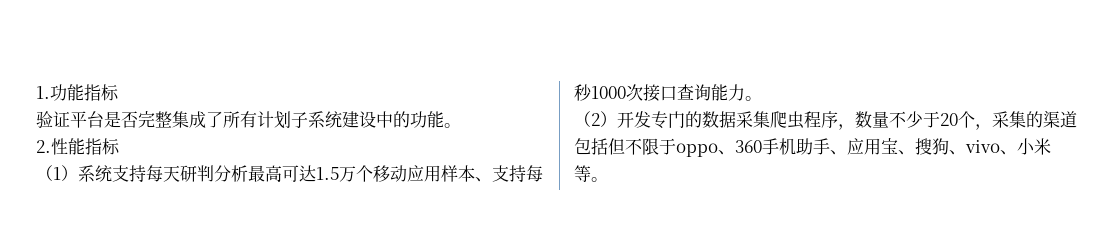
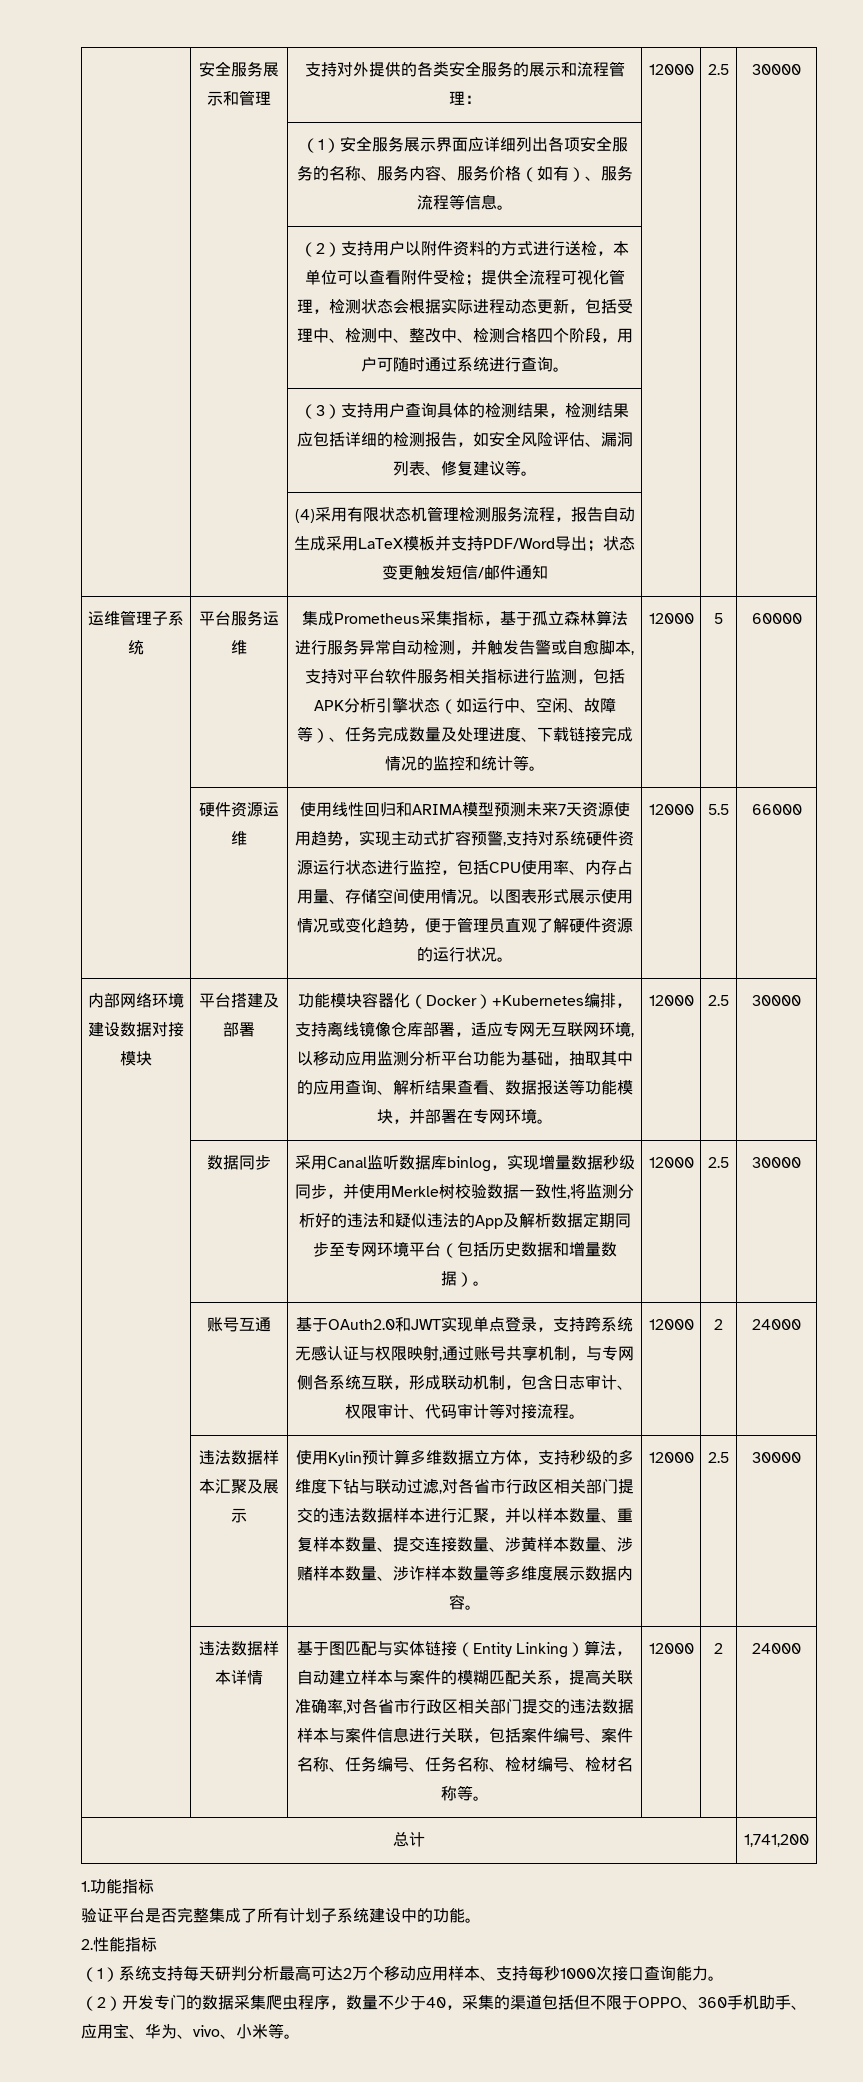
+ | 安全服务展示和管理 | 支持对外提供的各类安全服务的展示和流程管理： | 12000 | 2.5 | 30000
+ | | （1）安全服务展示界面应详细列出各项安全服务的名称、服务内容、服务价格（如有）、服务流程等信息。 | | |
+ | | （2）支持用户以附件资料的方式进行送检，本单位可以查看附件受检；提供全流程可视化管理，检测状态会根据实际进程动态更新，包括受理中、检测中、整改中、检测合格四个阶段，用户可随时通过系统进行查询。 | | |
+ | | （3）支持用户查询具体的检测结果，检测结果应包括详细的检测报告，如安全风险评估、漏洞列表、修复建议等。 | | |
+ | | (4)采用有限状态机管理检测服务流程，报告自动生成采用LaTeX模板并支持PDF/Word导出；状态变更触发短信/邮件通知 | | |
+ 运维管理子系统 | 平台服务运维 | 集成Prometheus采集指标，基于孤立森林算法进行服务异常自动检测，并触发告警或自愈脚本,支持对平台软件服务相关指标进行监测，包括APK分析引擎状态（如运行中、空闲、故障等）、任务完成数量及处理进度、下载链接完成情况的监控和统计等。 | 12000 | 5 | 60000
+ | 硬件资源运维 | 使用线性回归和ARIMA模型预测未来7天资源使用趋势，实现主动式扩容预警,支持对系统硬件资源运行状态进行监控，包括CPU使用率、内存占用量、存储空间使用情况。以图表形式展示使用情况或变化趋势，便于管理员直观了解硬件资源的运行状况。 | 12000 | 5.5 | 66000
+ 内部网络环境建设数据对接模块 | 平台搭建及部署 | 功能模块容器化（Docker）+Kubernetes编排，支持离线镜像仓库部署，适应专网无互联网环境,以移动应用监测分析平台功能为基础，抽取其中的应用查询、解析结果查看、数据报送等功能模块，并部署在专网环境。 | 12000 | 2.5 | 30000
+ | 数据同步 | 采用Canal监听数据库binlog，实现增量数据秒级同步，并使用Merkle树校验数据一致性,将监测分析好的违法和疑似违法的App及解析数据定期同步至专网环境平台（包括历史数据和增量数据）。 | 12000 | 2.5 | 30000
+ | 账号互通 | 基于OAuth2.0和JWT实现单点登录，支持跨系统无感认证与权限映射,通过账号共享机制，与专网侧各系统互联，形成联动机制，包含日志审计、权限审计、代码审计等对接流程。 | 12000 | 2 | 24000
+ | 违法数据样本汇聚及展示 | 使用Kylin预计算多维数据立方体，支持秒级的多维度下钻与联动过滤,对各省市行政区相关部门提交的违法数据样本进行汇聚，并以样本数量、重复样本数量、提交连接数量、涉黄样本数量、涉赌样本数量、涉诈样本数量等多维度展示数据内容。 | 12000 | 2.5 | 30000
+ | 违法数据样本详情 | 基于图匹配与实体链接（Entity Linking）算法，自动建立样本与案件的模糊匹配关系，提高关联准确率,对各省市行政区相关部门提交的违法数据样本与案件信息进行关联，包括案件编号、案件名称、任务编号、任务名称、检材编号、检材名称等。 | 12000 | 2 | 24000
+ 总计 | 1,741,200
- （1）系统支持每天研判分析最高可达1.5万个移动应用样本、支持每秒1000次接口查询能力。
+ （1）系统支持每天研判分析最高可达2万个移动应用样本、支持每秒1000次接口查询能力。
- （2）开发专门的数据采集爬虫程序，数量不少于20个，采集的渠道包括但不限于oppo、360手机助手、应用宝、搜狗、vivo、小米等。
+ （2）开发专门的数据采集爬虫程序，数量不少于40，采集的渠道包括但不限于OPPO、360手机助手、应用宝、华为、vivo、小米等。

